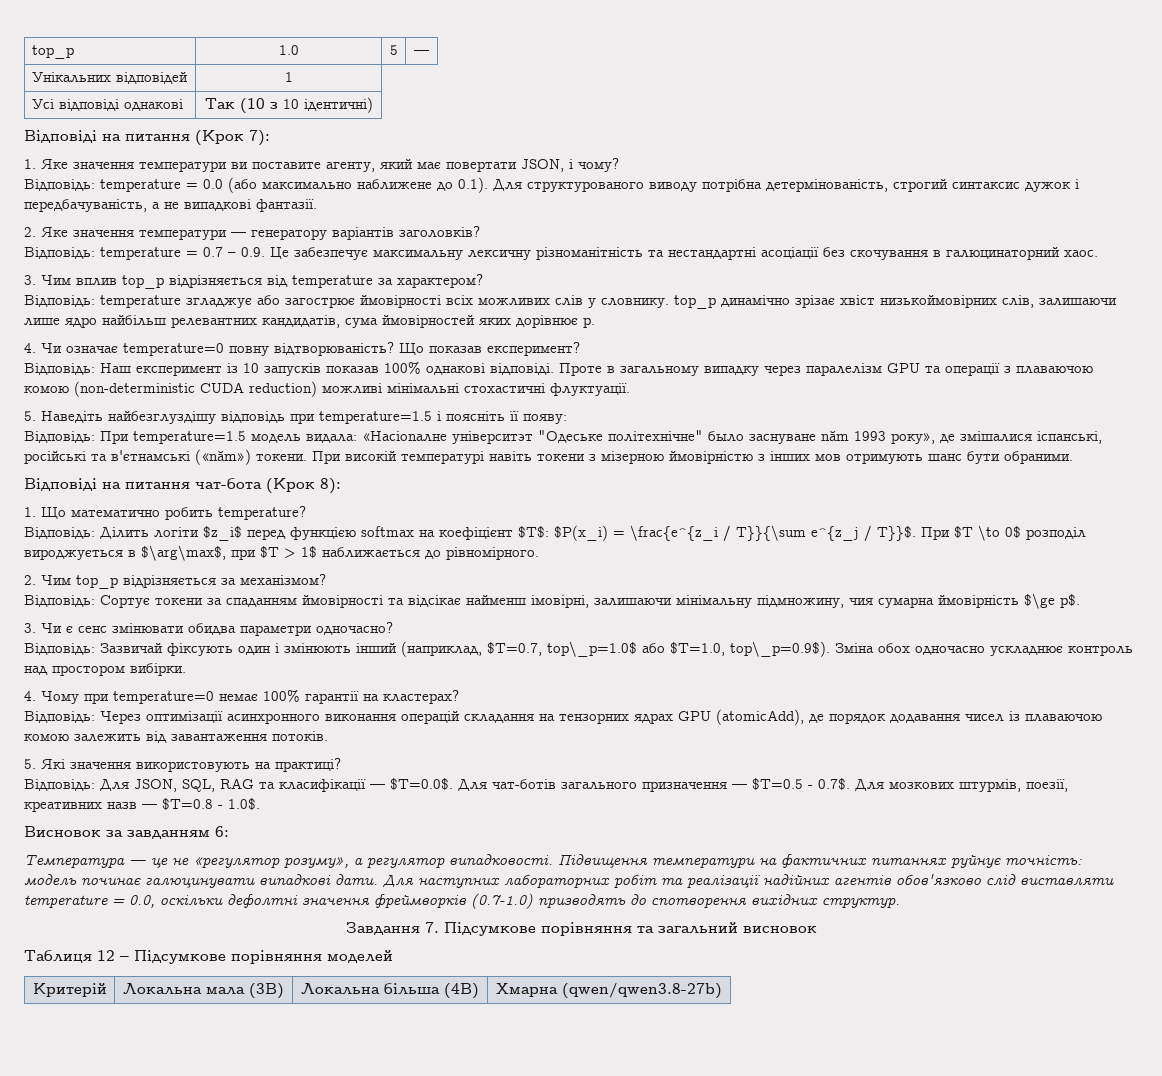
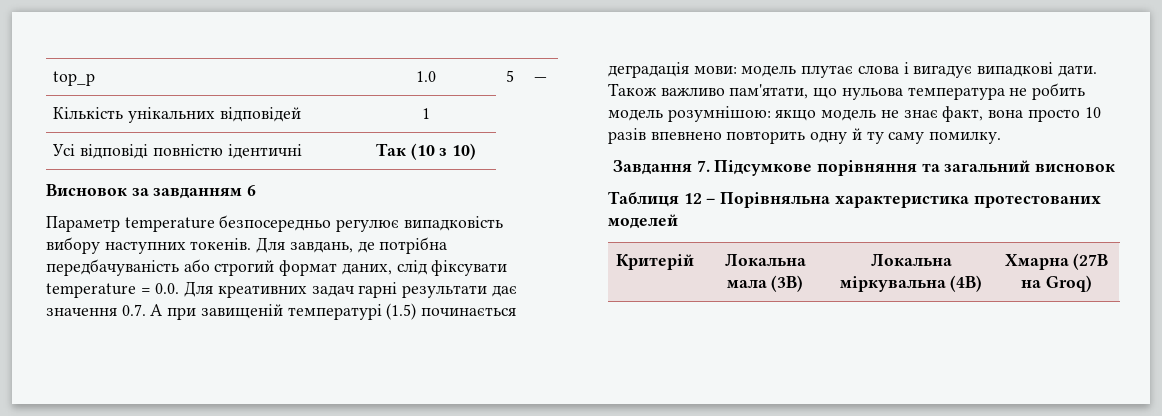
- Унікальних відповідей | 1
+ Кількість унікальних відповідей | 1
- Усі відповіді однакові | Так (10 з 10 ідентичні)
- Відповіді на питання (Крок 7):
- 1. Яке значення температури ви поставите агенту, який має повертати JSON, і чому?
- Відповідь: temperature = 0.0 (або максимально наближене до 0.1). Для структурованого виводу потрібна детермінованість, строгий синтаксис дужок і передбачуваність, а не випадкові фантазії.
- 2. Яке значення температури — генератору варіантів заголовків?
- Відповідь: temperature = 0.7 – 0.9. Це забезпечує максимальну лексичну різноманітність та нестандартні асоціації без скочування в галюцинаторний хаос.
- 3. Чим вплив top_p відрізняється від temperature за характером?
- Відповідь: temperature згладжує або загострює ймовірності всіх можливих слів у словнику. top_p динамічно зрізає хвіст низькоймовірних слів, залишаючи лише ядро найбільш релевантних кандидатів, сума ймовірностей яких дорівнює p.
- 4. Чи означає temperature=0 повну відтворюваність? Що показав експеримент?
- Відповідь: Наш експеримент із 10 запусків показав 100% однакові відповіді. Проте в загальному випадку через паралелізм GPU та операції з плаваючою комою (non-deterministic CUDA reduction) можливі мінімальні стохастичні флуктуації.
- 5. Наведіть найбезглуздішу відповідь при temperature=1.5 і поясніть її появу:
- Відповідь: При temperature=1.5 модель видала: «Нacionалне університэт "Одеське політехнічне" было заснуване năm 1993 року», де змішалися іспанські, російські та в'єтнамські («năm») токени. При високій температурі навіть токени з мізерною ймовірністю з інших мов отримують шанс бути обраними.
- Відповіді на питання чат-бота (Крок 8):
- 1. Що математично робить temperature?
- Відповідь: Ділить логіти $z_i$ перед функцією softmax на коефіцієнт $T$: $P(x_i) = \frac{e^{z_i / T}}{\sum e^{z_j / T}}$. При $T \to 0$ розподіл вироджується в $\arg\max$, при $T > 1$ наближається до рівномірного.
- 2. Чим top_p відрізняється за механізмом?
- Відповідь: Сортує токени за спаданням ймовірності та відсікає найменш імовірні, залишаючи мінімальну підмножину, чия сумарна ймовірність $\ge p$.
- 3. Чи є сенс змінювати обидва параметри одночасно?
- Відповідь: Зазвичай фіксують один і змінюють інший (наприклад, $T=0.7, top\_p=1.0$ або $T=1.0, top\_p=0.9$). Зміна обох одночасно ускладнює контроль над простором вибірки.
- 4. Чому при temperature=0 немає 100% гарантії на кластерах?
- Відповідь: Через оптимізації асинхронного виконання операцій складання на тензорних ядрах GPU (atomicAdd), де порядок додавання чисел із плаваючою комою залежить від завантаження потоків.
- 5. Які значення використовують на практиці?
- Відповідь: Для JSON, SQL, RAG та класифікації — $T=0.0$. Для чат-ботів загального призначення — $T=0.5 - 0.7$. Для мозкових штурмів, поезії, креативних назв — $T=0.8 - 1.0$.
- Висновок за завданням 6:
- Температура — це не «регулятор розуму», а регулятор випадковості. Підвищення температури на фактичних питаннях руйнує точність: модель починає галюцинувати випадкові дати. Для наступних лабораторних робіт та реалізації надійних агентів обов'язково слід виставляти temperature = 0.0, оскільки дефолтні значення фреймворків (0.7-1.0) призводять до спотворення вихідних структур.
+ Усі відповіді повністю ідентичні | Так (10 з 10)
+ Висновок за завданням 6
+ Параметр temperature безпосередньо регулює випадковість вибору наступних токенів. Для завдань, де потрібна передбачуваність або строгий формат даних, слід фіксувати temperature = 0.0. Для креативних задач гарні результати дає значення 0.7. А при завищеній температурі (1.5) починається деградація мови: модель плутає слова і вигадує випадкові дати. Також важливо пам'ятати, що нульова температура не робить модель розумнішою: якщо модель не знає факт, вона просто 10 разів впевнено повторить одну й ту саму помилку.
- Таблиця 12 – Підсумкове порівняння моделей
+ Таблиця 12 – Порівняльна характеристика протестованих моделей
- Критерій | Локальна мала (3B) | Локальна більша (4B) | Хмарна (qwen/qwen3.8-27b)
+ Критерій | Локальна мала (3B) | Локальна міркувальна (4B) | Хмарна (27B на Groq)

